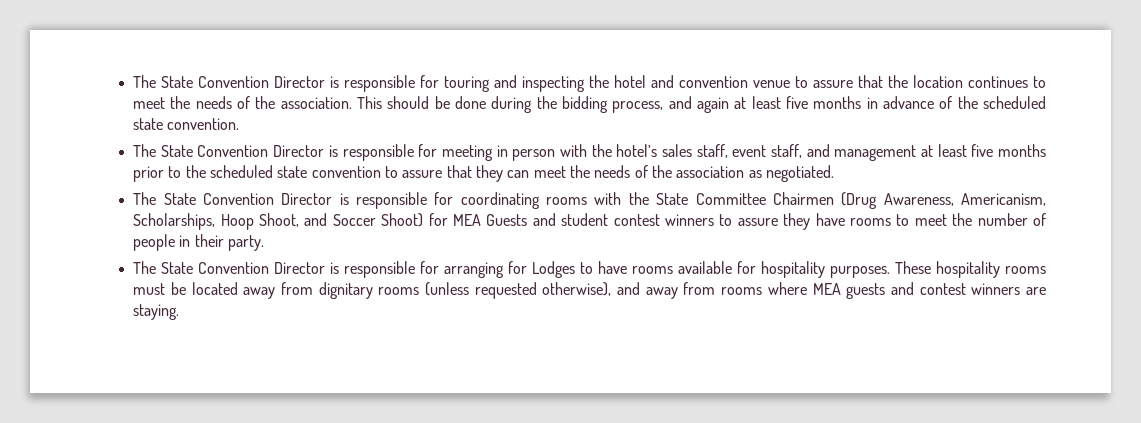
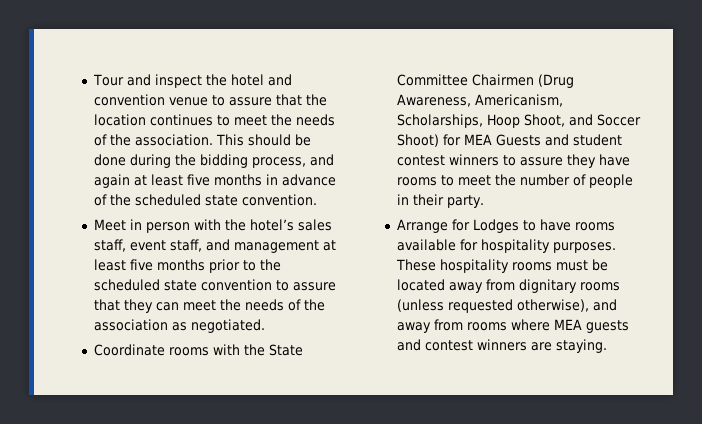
- The State Convention Director is responsible for touring and inspecting the hotel and convention venue to assure that the location continues to meet the needs of the association.
+ Tour and inspect the hotel and convention venue to assure that the location continues to meet the needs of the association.
- The State Convention Director is responsible for meeting in person with the hotel’s sales staff, event staff, and management at least five months prior to the scheduled state convention to assure that they can meet the needs of the association as negotiated.
+ Meet in person with the hotel’s sales staff, event staff, and management at least five months prior to the scheduled state convention to assure that they can meet the needs of the association as negotiated.
- The State Convention Director is responsible for coordinating rooms with the State Committee Chairmen (Drug Awareness, Americanism, Scholarships, Hoop Shoot, and Soccer Shoot) for MEA Guests and student contest winners to assure they have rooms to meet the number of people in their party.
+ Coordinate rooms with the State Committee Chairmen (Drug Awareness, Americanism, Scholarships, Hoop Shoot, and Soccer Shoot) for MEA Guests and student contest winners to assure they have rooms to meet the number of people in their party.
- The State Convention Director is responsible for arranging for Lodges to have rooms available for hospitality purposes.
+ Arrange for Lodges to have rooms available for hospitality purposes.

